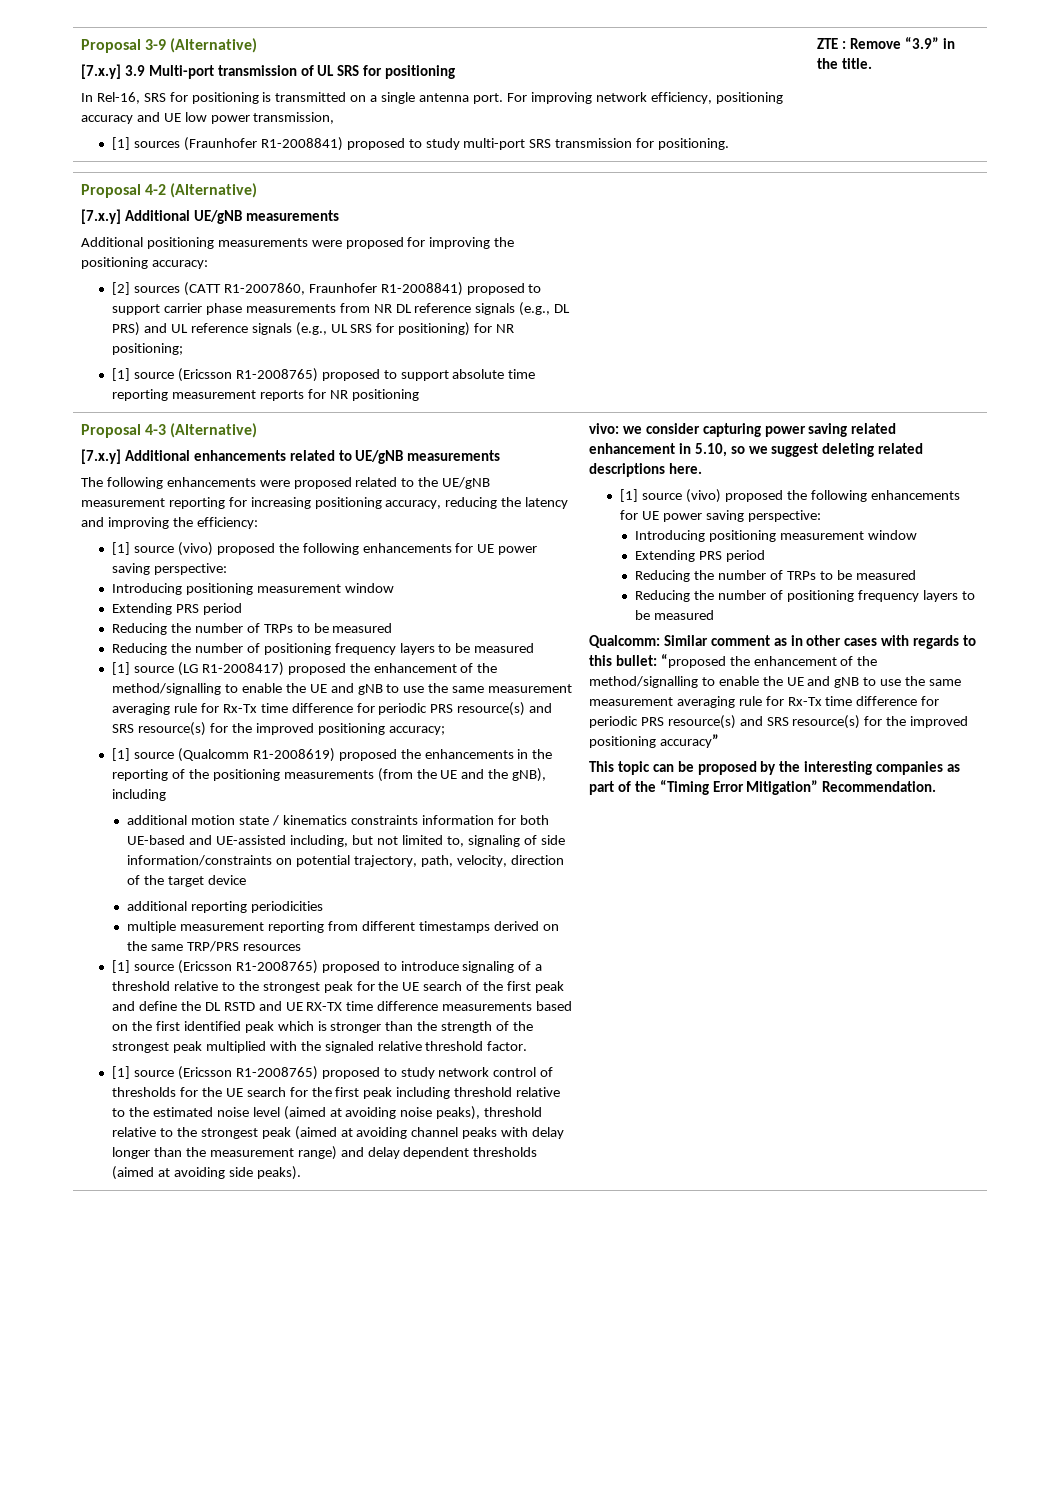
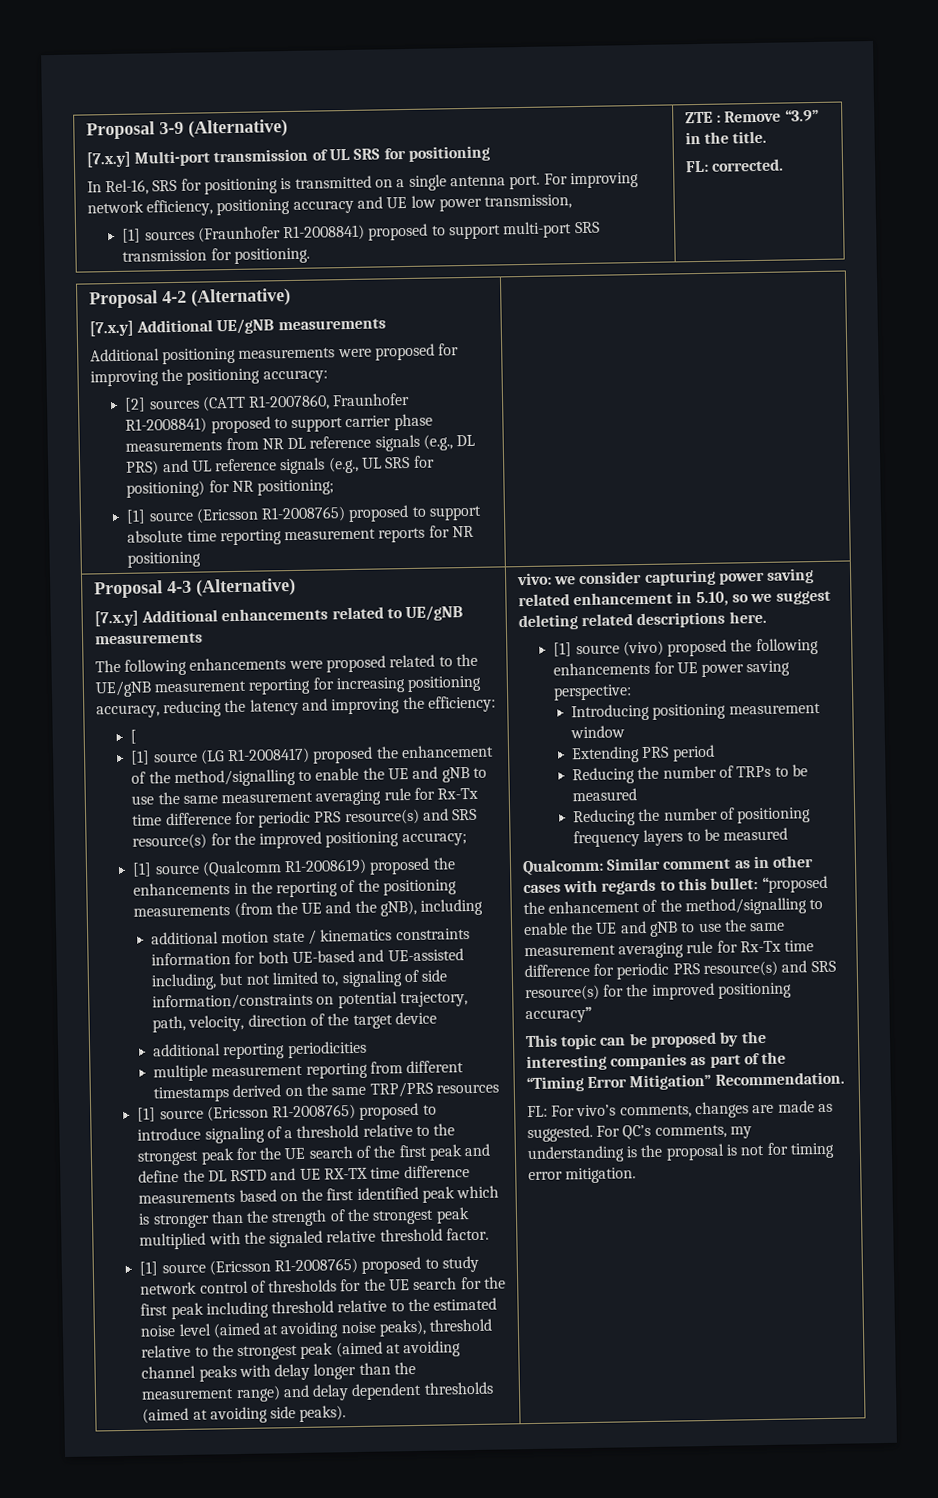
- [7.x.y] 3.9 Multi-port transmission of UL SRS for positioning
+ [7.x.y] Multi-port transmission of UL SRS for positioning
- [1] sources (Fraunhofer R1-2008841) proposed to study multi-port SRS transmission for positioning.
+ [1] sources (Fraunhofer R1-2008841) proposed to support multi-port SRS transmission for positioning.
+ FL: corrected.
  The following enhancements were proposed related to the UE/gNB measurement reporting for increasing positioning accuracy, reducing the latency and improving the efficiency:
- [1] source (vivo) proposed the following enhancements for UE power saving perspective:
- Introducing positioning measurement window
- Extending PRS period
- Reducing the number of TRPs to be measured
- Reducing the number of positioning frequency layers to be measured
+ [
+ FL: For vivo’s comments, changes are made as suggested. For QC’s comments, my understanding is the proposal is not for timing error mitigation.

